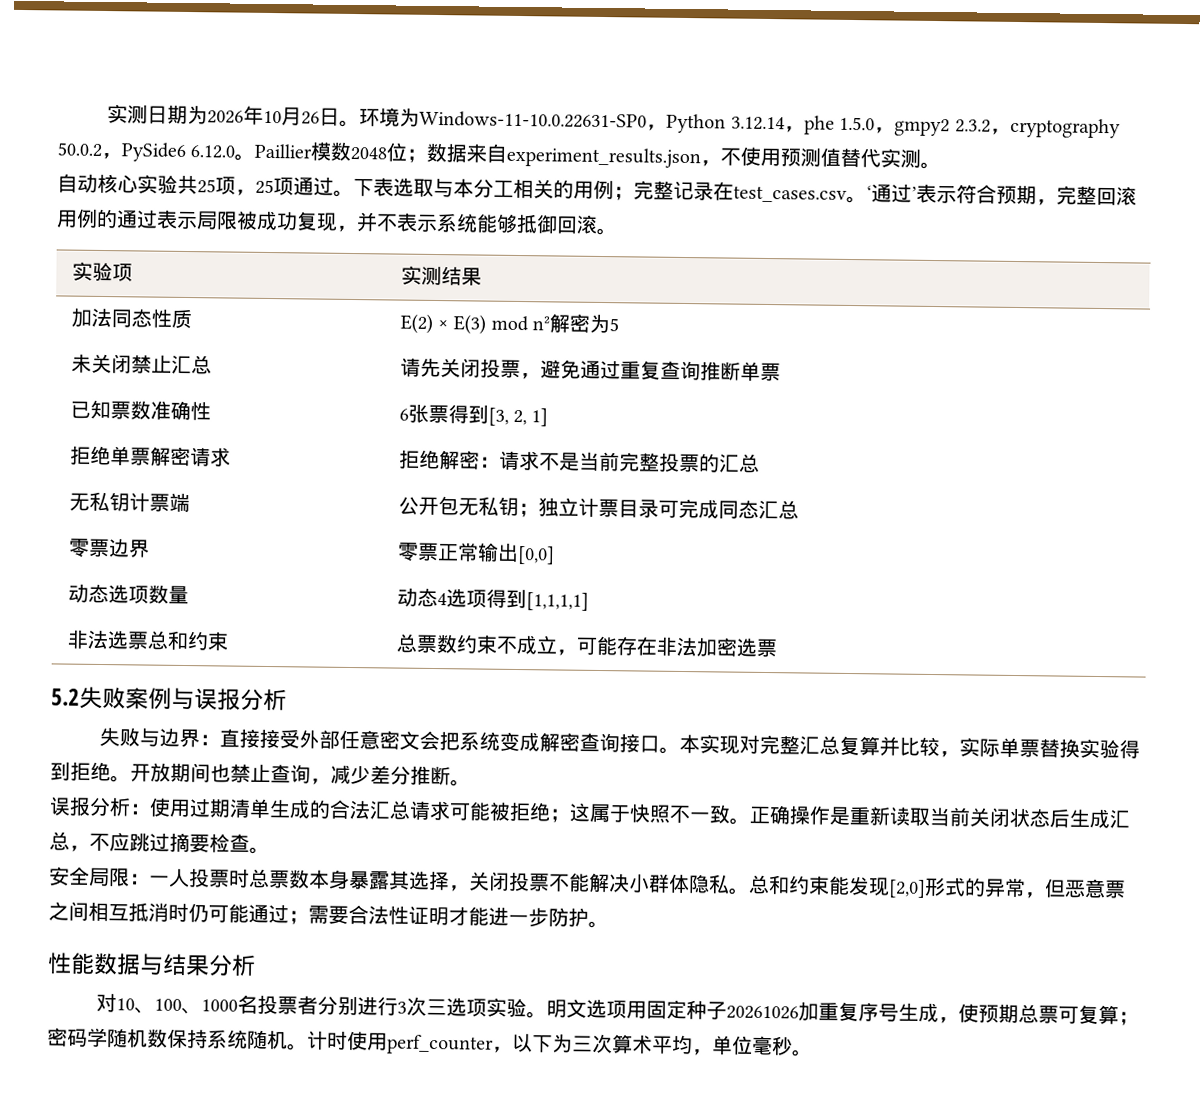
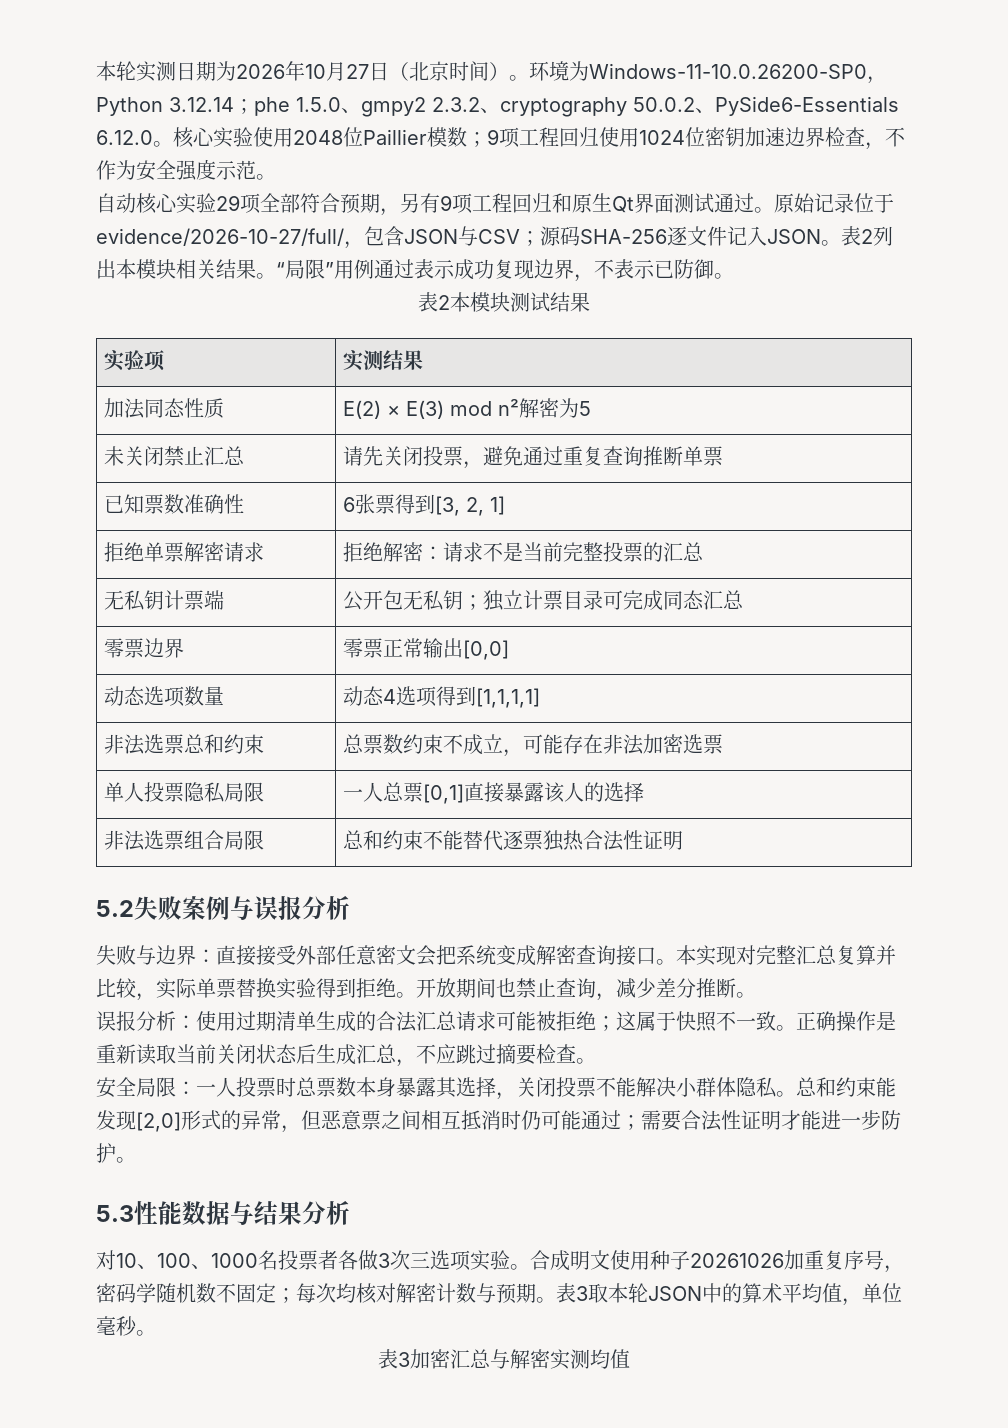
- 实测日期为2026年10月26日。
+ 本轮实测日期为2026年10月27日（北京时间）。
- 环境为Windows-11-10.0.22631-SP0，Python 3.12.14，phe 1.5.0，gmpy2 2.3.2，cryptography 50.0.2，PySide6 6.12.0。Paillier模数2048位；数据来自experiment_results.json，不使用预测值替代实测。
- 自动核心实验共25项，25项通过。下表选取与本分工相关的用例；完整记录在test_cases.csv。‘通过’表示符合预期，完整回滚用例的通过表示局限被成功复现，并不表示系统能够抵御回滚。
+ 环境为Windows-11-10.0.26200-SP0，Python 3.12.14；phe 1.5.0、gmpy2 2.3.2、cryptography 50.0.2、PySide6-Essentials 6.12.0。核心实验使用2048位Paillier模数；9项工程回归使用1024位密钥加速边界检查，不作为安全强度示范。
+ 自动核心实验29项全部符合预期，另有9项工程回归和原生Qt界面测试通过。原始记录位于evidence/2026-10-27/full/，包含JSON与CSV；源码SHA-256逐文件记入JSON。表2列出本模块相关结果。“局限”用例通过表示成功复现边界，不表示已防御。
+ 表2本模块测试结果
+ 单人投票隐私局限 | 一人总票[0,1]直接暴露该人的选择
+ 非法选票组合局限 | 总和约束不能替代逐票独热合法性证明
- 性能数据与结果分析
+ 5.3性能数据与结果分析
- 对10、100、1000名投票者分别进行3次三选项实验。
+ 对10、100、1000名投票者各做3次三选项实验。
- 明文选项用固定种子20261026加重复序号生成，使预期总票可复算；密码学随机数保持系统随机。计时使用perf_counter，以下为三次算术平均，单位毫秒。
+ 合成明文使用种子20261026加重复序号，密码学随机数不固定；每次均核对解密计数与预期。表3取本轮JSON中的算术平均值，单位毫秒。
+ 表3加密汇总与解密实测均值

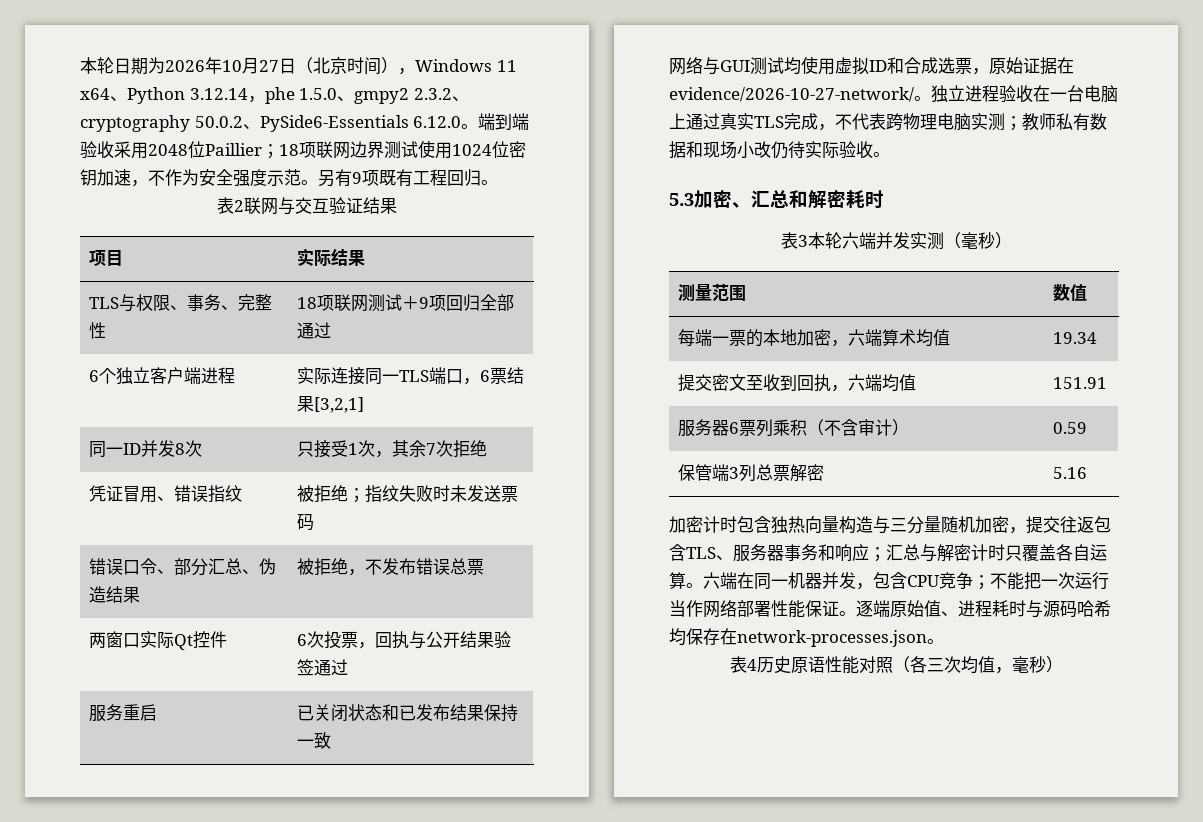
- 本轮实测日期为2026年10月27日（北京时间）。环境为Windows-11-10.0.26200-SP0，Python 3.12.14；phe 1.5.0、gmpy2 2.3.2、cryptography 50.0.2、PySide6-Essentials 6.12.0。
+ 本轮日期为2026年10月27日（北京时间），Windows 11 x64、Python 3.12.14，phe 1.5.0、gmpy2 2.3.2、cryptography 50.0.2、PySide6-Essentials 6.12.0。
- 核心实验使用2048位Paillier模数；9项工程回归使用1024位密钥加速边界检查，不作为安全强度示范。
- 自动核心实验29项全部符合预期，另有9项工程回归和原生Qt界面测试通过。原始记录位于evidence/2026-10-27/full/，包含JSON与CSV；源码SHA-256逐文件记入JSON。表2列出本模块相关结果。“局限”用例通过表示成功复现边界，不表示已防御。
+ 端到端验收采用2048位Paillier；18项联网边界测试使用1024位密钥加速，不作为安全强度示范。另有9项既有工程回归。
- 表2本模块测试结果
- 实验项 | 实测结果
- 加法同态性质 | E(2) × E(3) mod n²解密为5
- 未关闭禁止汇总 | 请先关闭投票，避免通过重复查询推断单票
- 已知票数准确性 | 6张票得到[3, 2, 1]
- 拒绝单票解密请求 | 拒绝解密：请求不是当前完整投票的汇总
- 无私钥计票端 | 公开包无私钥；独立计票目录可完成同态汇总
- 零票边界 | 零票正常输出[0,0]
- 动态选项数量 | 动态4选项得到[1,1,1,1]
- 非法选票总和约束 | 总票数约束不成立，可能存在非法加密选票
- 单人投票隐私局限 | 一人总票[0,1]直接暴露该人的选择
- 非法选票组合局限 | 总和约束不能替代逐票独热合法性证明
- 5.2失败案例与误报分析
- 失败与边界：直接接受外部任意密文会把系统变成解密查询接口。本实现对完整汇总复算并比较，实际单票替换实验得到拒绝。开放期间也禁止查询，减少差分推断。
- 误报分析：使用过期清单生成的合法汇总请求可能被拒绝；这属于快照不一致。正确操作是重新读取当前关闭状态后生成汇总，不应跳过摘要检查。
- 安全局限：一人投票时总票数本身暴露其选择，关闭投票不能解决小群体隐私。总和约束能发现[2,0]形式的异常，但恶意票之间相互抵消时仍可能通过；需要合法性证明才能进一步防护。
- 5.3性能数据与结果分析
- 对10、100、1000名投票者各做3次三选项实验。合成明文使用种子20261026加重复序号，密码学随机数不固定；每次均核对解密计数与预期。表3取本轮JSON中的算术平均值，单位毫秒。
- 表3加密汇总与解密实测均值
+ 表2联网与交互验证结果
+ 项目 | 实际结果
+ TLS与权限、事务、完整性 | 18项联网测试＋9项回归全部通过
+ 6个独立客户端进程 | 实际连接同一TLS端口，6票结果[3,2,1]
+ 同一ID并发8次 | 只接受1次，其余7次拒绝
+ 凭证冒用、错误指纹 | 被拒绝；指纹失败时未发送票码
+ 错误口令、部分汇总、伪造结果 | 被拒绝，不发布错误总票
+ 两窗口实际Qt控件 | 6次投票，回执与公开结果验签通过
+ 服务重启 | 已关闭状态和已发布结果保持一致
+ 网络与GUI测试均使用虚拟ID和合成选票，原始证据在evidence/2026-10-27-network/。独立进程验收在一台电脑上通过真实TLS完成，不代表跨物理电脑实测；教师私有数据和现场小改仍待实际验收。
+ 5.3加密、汇总和解密耗时
+ 表3本轮六端并发实测（毫秒）
+ 测量范围 | 数值
+ 每端一票的本地加密，六端算术均值 | 19.34
+ 提交密文至收到回执，六端均值 | 151.91
+ 服务器6票列乘积（不含审计） | 0.59
+ 保管端3列总票解密 | 5.16
+ 加密计时包含独热向量构造与三分量随机加密，提交往返包含TLS、服务器事务和响应；汇总与解密计时只覆盖各自运算。六端在同一机器并发，包含CPU竞争；不能把一次运行当作网络部署性能保证。逐端原始值、进程耗时与源码哈希均保存在network-processes.json。
+ 表4历史原语性能对照（各三次均值，毫秒）

